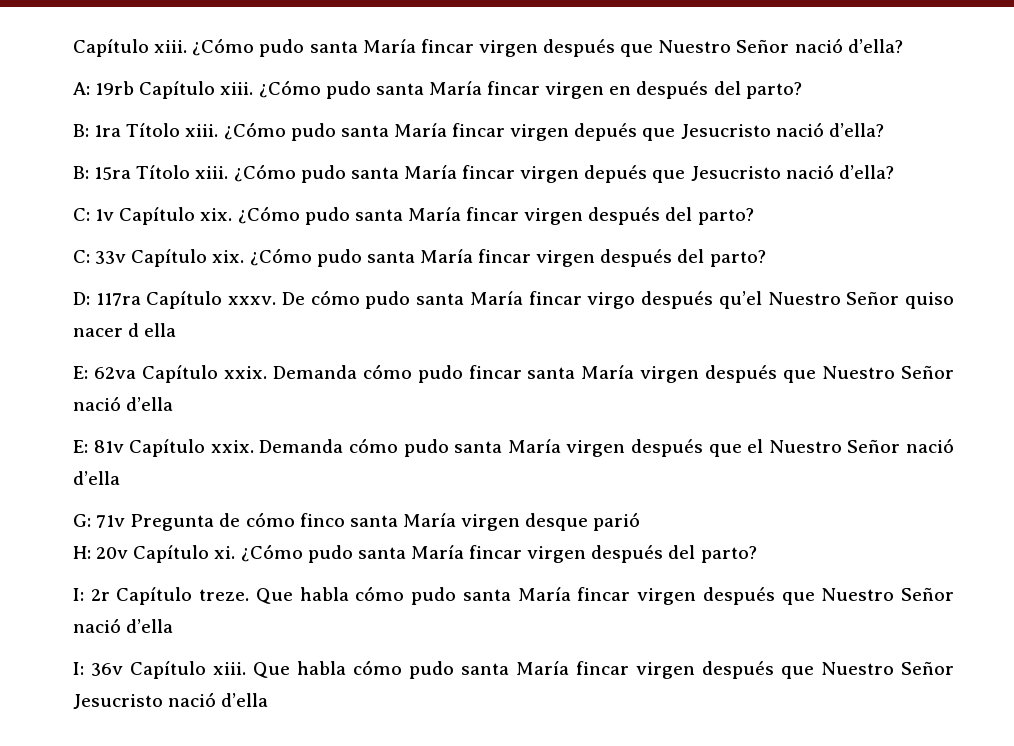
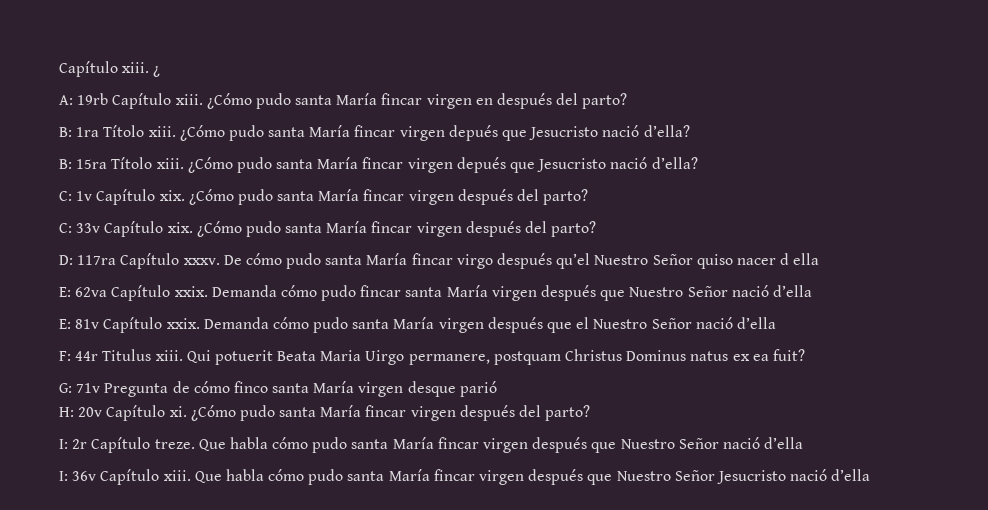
- Capítulo xiii. ¿Cómo pudo santa María fincar virgen después que Nuestro Señor nació d’ella?
+ Capítulo xiii. ¿
+ F: 44r Titulus xiii. Qui potuerit Beata Maria Uirgo permanere, postquam Christus Dominus natus ex ea fuit?

